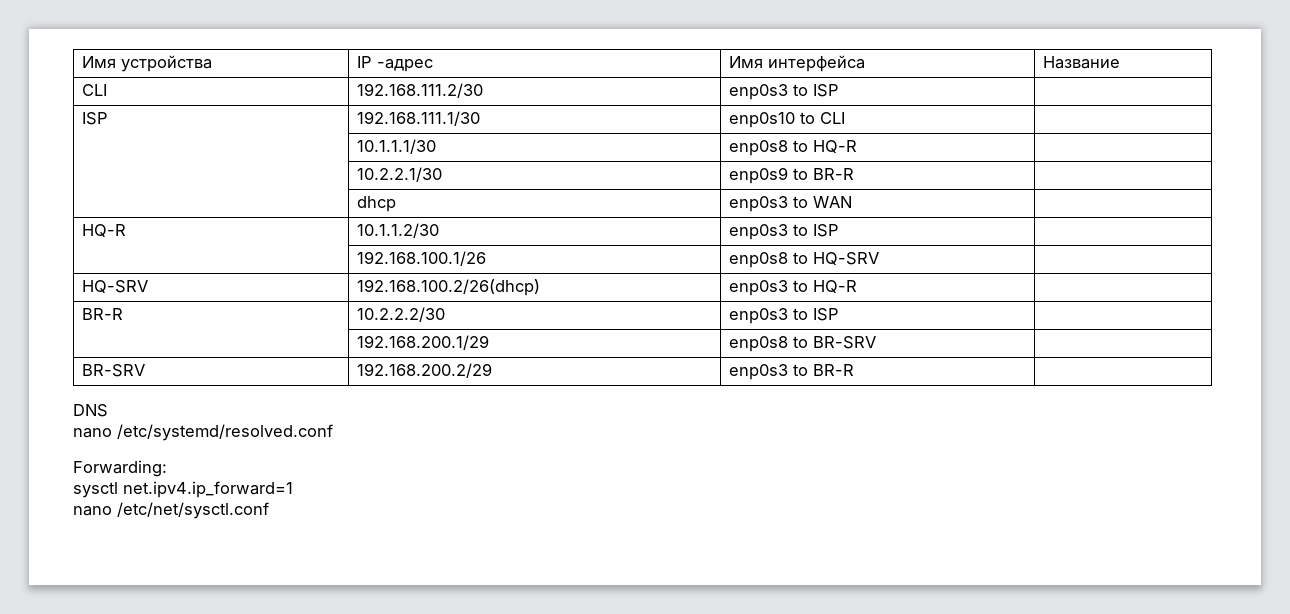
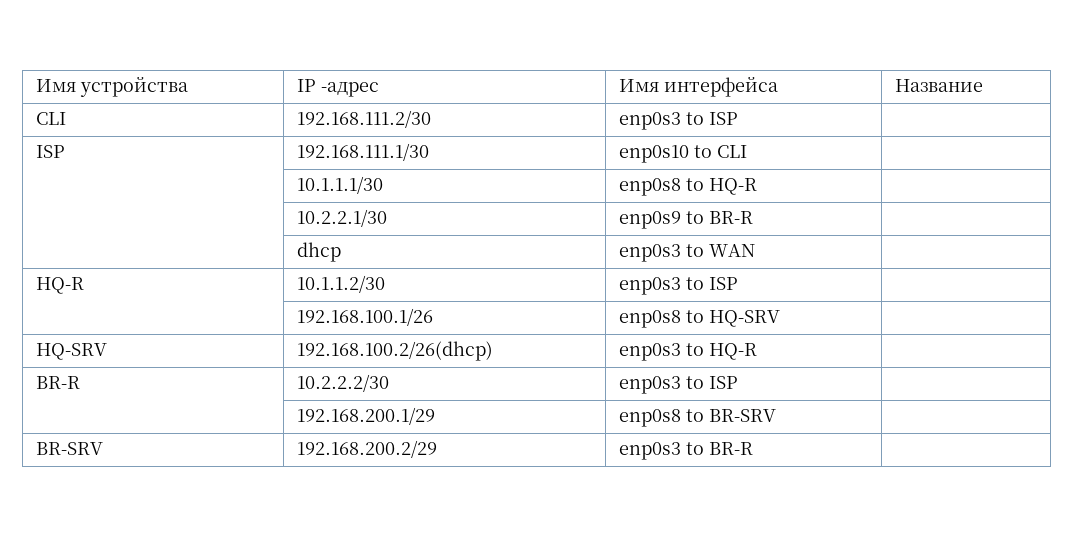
- DNS
- nano /etc/systemd/resolved.conf
- Forwarding:
- sysctl net.ipv4.ip_forward=1
- nano /etc/net/sysctl.conf

